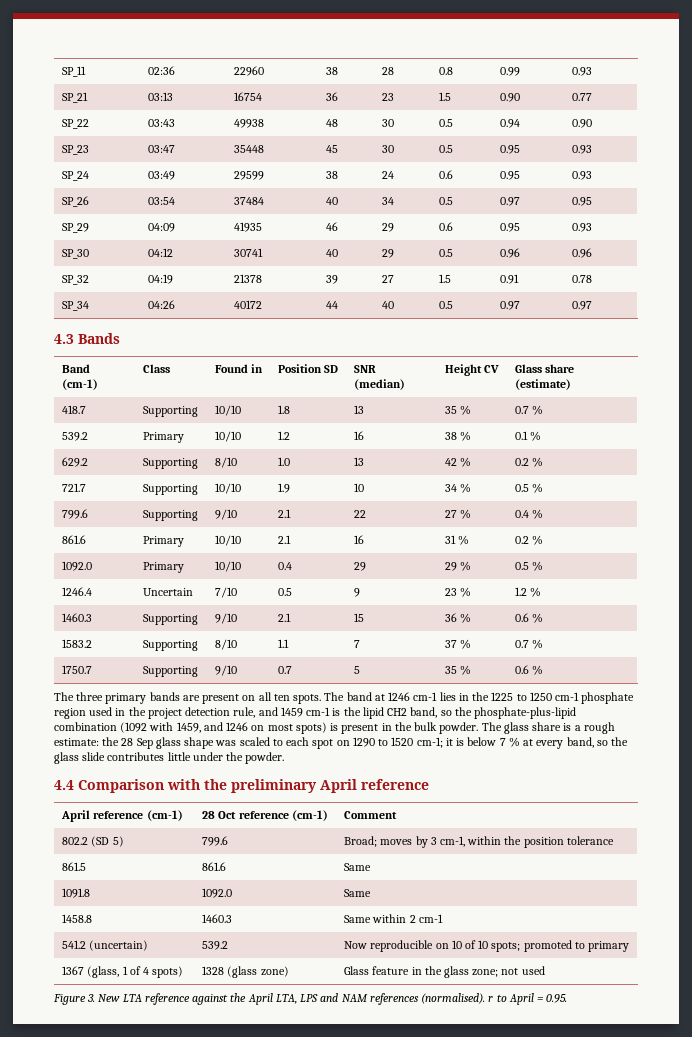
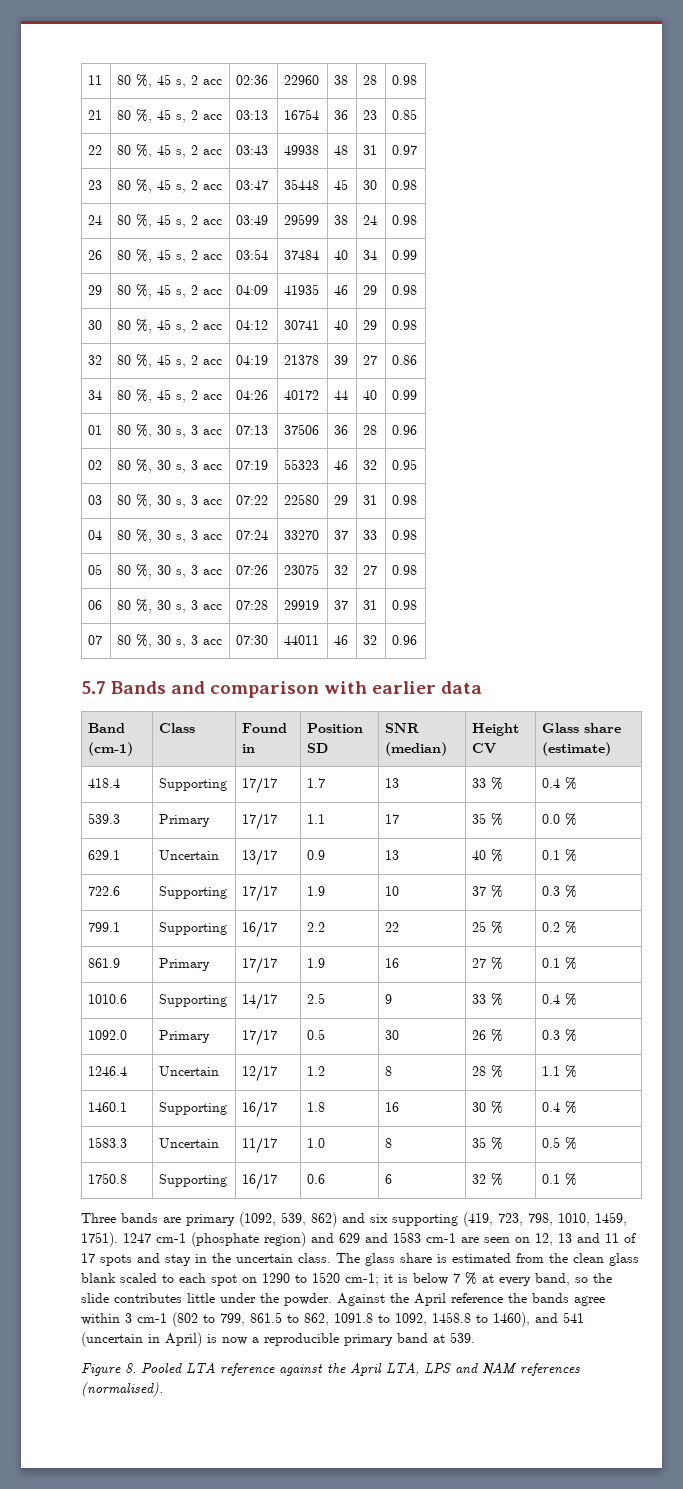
- SP_11 | 02:36 | 22960 | 38 | 28 | 0.8 | 0.99 | 0.93
- SP_21 | 03:13 | 16754 | 36 | 23 | 1.5 | 0.90 | 0.77
- SP_22 | 03:43 | 49938 | 48 | 30 | 0.5 | 0.94 | 0.90
- SP_23 | 03:47 | 35448 | 45 | 30 | 0.5 | 0.95 | 0.93
- SP_24 | 03:49 | 29599 | 38 | 24 | 0.6 | 0.95 | 0.93
- SP_26 | 03:54 | 37484 | 40 | 34 | 0.5 | 0.97 | 0.95
- SP_29 | 04:09 | 41935 | 46 | 29 | 0.6 | 0.95 | 0.93
- SP_30 | 04:12 | 30741 | 40 | 29 | 0.5 | 0.96 | 0.96
- SP_32 | 04:19 | 21378 | 39 | 27 | 1.5 | 0.91 | 0.78
- SP_34 | 04:26 | 40172 | 44 | 40 | 0.5 | 0.97 | 0.97
- 4.3 Bands
+ 11 | 80 %, 45 s, 2 acc | 02:36 | 22960 | 38 | 28 | 0.98
+ 21 | 80 %, 45 s, 2 acc | 03:13 | 16754 | 36 | 23 | 0.85
+ 22 | 80 %, 45 s, 2 acc | 03:43 | 49938 | 48 | 31 | 0.97
+ 23 | 80 %, 45 s, 2 acc | 03:47 | 35448 | 45 | 30 | 0.98
+ 24 | 80 %, 45 s, 2 acc | 03:49 | 29599 | 38 | 24 | 0.98
+ 26 | 80 %, 45 s, 2 acc | 03:54 | 37484 | 40 | 34 | 0.99
+ 29 | 80 %, 45 s, 2 acc | 04:09 | 41935 | 46 | 29 | 0.98
+ 30 | 80 %, 45 s, 2 acc | 04:12 | 30741 | 40 | 29 | 0.98
+ 32 | 80 %, 45 s, 2 acc | 04:19 | 21378 | 39 | 27 | 0.86
+ 34 | 80 %, 45 s, 2 acc | 04:26 | 40172 | 44 | 40 | 0.99
+ 01 | 80 %, 30 s, 3 acc | 07:13 | 37506 | 36 | 28 | 0.96
+ 02 | 80 %, 30 s, 3 acc | 07:19 | 55323 | 46 | 32 | 0.95
+ 03 | 80 %, 30 s, 3 acc | 07:22 | 22580 | 29 | 31 | 0.98
+ 04 | 80 %, 30 s, 3 acc | 07:24 | 33270 | 37 | 33 | 0.98
+ 05 | 80 %, 30 s, 3 acc | 07:26 | 23075 | 32 | 27 | 0.98
+ 06 | 80 %, 30 s, 3 acc | 07:28 | 29919 | 37 | 31 | 0.98
+ 07 | 80 %, 30 s, 3 acc | 07:30 | 44011 | 46 | 32 | 0.96
+ 5.7 Bands and comparison with earlier data
- 418.7 | Supporting | 10/10 | 1.8 | 13 | 35 % | 0.7 %
- 539.2 | Primary | 10/10 | 1.2 | 16 | 38 % | 0.1 %
- 629.2 | Supporting | 8/10 | 1.0 | 13 | 42 % | 0.2 %
- 721.7 | Supporting | 10/10 | 1.9 | 10 | 34 % | 0.5 %
- 799.6 | Supporting | 9/10 | 2.1 | 22 | 27 % | 0.4 %
- 861.6 | Primary | 10/10 | 2.1 | 16 | 31 % | 0.2 %
+ 418.4 | Supporting | 17/17 | 1.7 | 13 | 33 % | 0.4 %
+ 539.3 | Primary | 17/17 | 1.1 | 17 | 35 % | 0.0 %
+ 629.1 | Uncertain | 13/17 | 0.9 | 13 | 40 % | 0.1 %
+ 722.6 | Supporting | 17/17 | 1.9 | 10 | 37 % | 0.3 %
+ 799.1 | Supporting | 16/17 | 2.2 | 22 | 25 % | 0.2 %
+ 861.9 | Primary | 17/17 | 1.9 | 16 | 27 % | 0.1 %
+ 1010.6 | Supporting | 14/17 | 2.5 | 9 | 33 % | 0.4 %
- 1092.0 | Primary | 10/10 | 0.4 | 29 | 29 % | 0.5 %
+ 1092.0 | Primary | 17/17 | 0.5 | 30 | 26 % | 0.3 %
- 1246.4 | Uncertain | 7/10 | 0.5 | 9 | 23 % | 1.2 %
- 1460.3 | Supporting | 9/10 | 2.1 | 15 | 36 % | 0.6 %
- 1583.2 | Supporting | 8/10 | 1.1 | 7 | 37 % | 0.7 %
- 1750.7 | Supporting | 9/10 | 0.7 | 5 | 35 % | 0.6 %
- The three primary bands are present on all ten spots. The band at 1246 cm-1 lies in the 1225 to 1250 cm-1 phosphate region used in the project detection rule, and 1459 cm-1 is the lipid CH2 band, so the phosphate-plus-lipid combination (1092 with 1459, and 1246 on most spots) is present in the bulk powder. The glass share is a rough estimate: the 28 Sep glass shape was scaled to each spot on 1290 to 1520 cm-1; it is below 7 % at every band, so the glass slide contributes little under the powder.
- 4.4 Comparison with the preliminary April reference
- April reference (cm-1) | 28 Oct reference (cm-1) | Comment
- 802.2 (SD 5) | 799.6 | Broad; moves by 3 cm-1, within the position tolerance
- 861.5 | 861.6 | Same
- 1091.8 | 1092.0 | Same
- 1458.8 | 1460.3 | Same within 2 cm-1
- 541.2 (uncertain) | 539.2 | Now reproducible on 10 of 10 spots; promoted to primary
- 1367 (glass, 1 of 4 spots) | 1328 (glass zone) | Glass feature in the glass zone; not used
+ 1246.4 | Uncertain | 12/17 | 1.2 | 8 | 28 % | 1.1 %
+ 1460.1 | Supporting | 16/17 | 1.8 | 16 | 30 % | 0.4 %
+ 1583.3 | Uncertain | 11/17 | 1.0 | 8 | 35 % | 0.5 %
+ 1750.8 | Supporting | 16/17 | 0.6 | 6 | 32 % | 0.1 %
+ Three bands are primary (1092, 539, 862) and six supporting (419, 723, 798, 1010, 1459, 1751). 1247 cm-1 (phosphate region) and 629 and 1583 cm-1 are seen on 12, 13 and 11 of 17 spots and stay in the uncertain class. The glass share is estimated from the clean glass blank scaled to each spot on 1290 to 1520 cm-1; it is below 7 % at every band, so the slide contributes little under the powder. Against the April reference the bands agree within 3 cm-1 (802 to 799, 861.5 to 862, 1091.8 to 1092, 1458.8 to 1460), and 541 (uncertain in April) is now a reproducible primary band at 539.
- Figure 3. New LTA reference against the April LTA, LPS and NAM references (normalised). r to April = 0.95.
+ Figure 8. Pooled LTA reference against the April LTA, LPS and NAM references (normalised).

